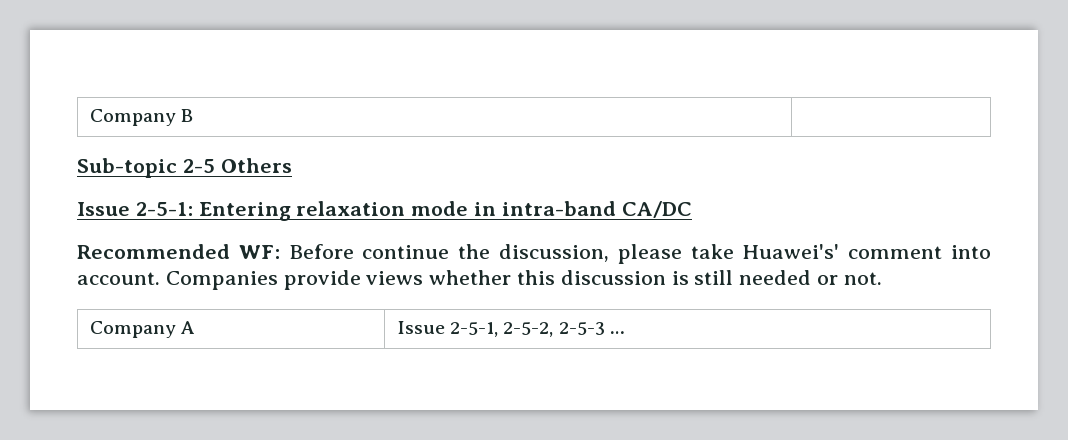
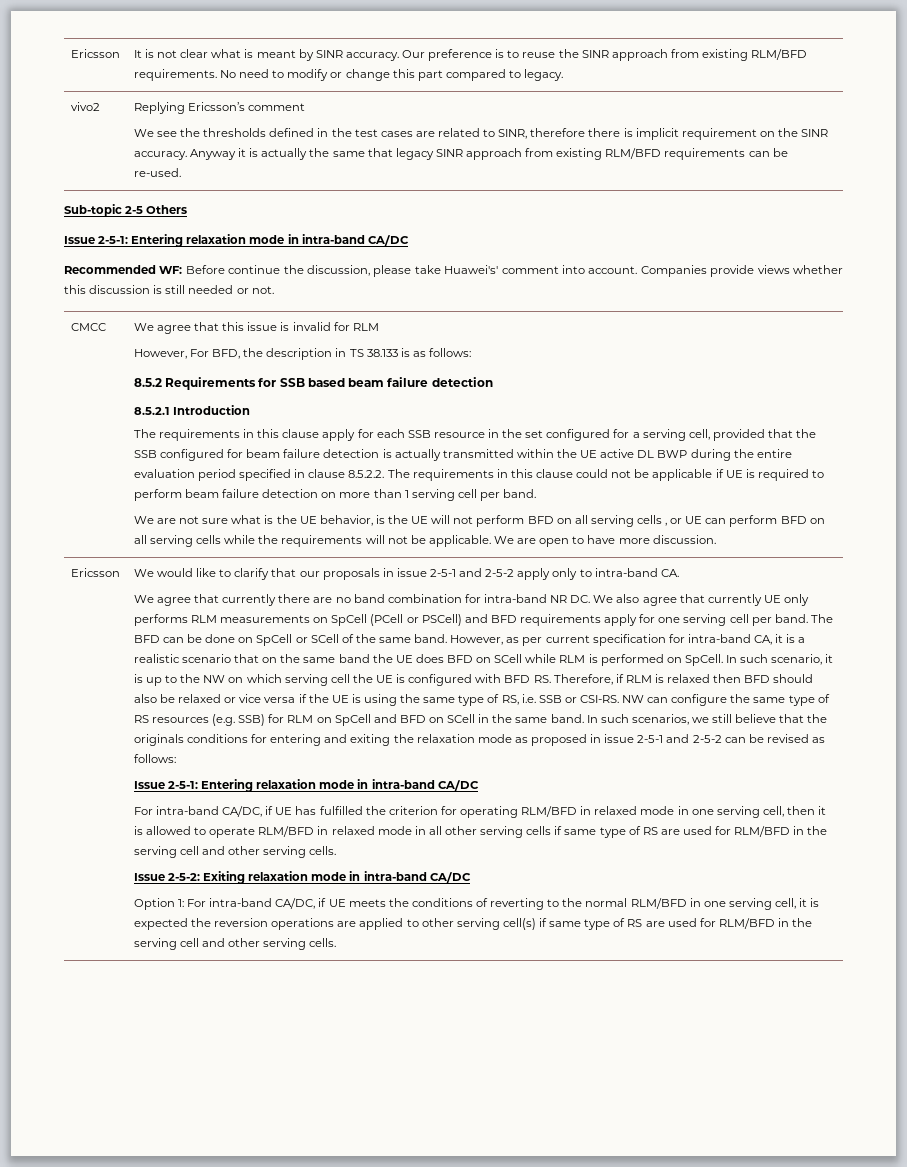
- Company B |
+ Ericsson | It is not clear what is meant by SINR accuracy. Our preference is to reuse the SINR approach from existing RLM/BFD requirements. No need to modify or change this part compared to legacy.
+ vivo2 | Replying Ericsson’s comment
+ We see the thresholds defined in the test cases are related to SINR, therefore there is implicit requirement on the SINR accuracy. Anyway it is actually the same that legacy SINR approach from existing RLM/BFD requirements can be re-used.
- Company A | Issue 2-5-1, 2-5-2, 2-5-3 …
+ CMCC | We agree that this issue is invalid for RLM
+ However, For BFD, the description in TS 38.133 is as follows:
+ 8.5.2 Requirements for SSB based beam failure detection
+ 8.5.2.1 Introduction
+ The requirements in this clause apply for each SSB resource in the set configured for a serving cell, provided that the SSB configured for beam failure detection is actually transmitted within the UE active DL BWP during the entire evaluation period specified in clause 8.5.2.2. The requirements in this clause could not be applicable if UE is required to perform beam failure detection on more than 1 serving cell per band.
+ We are not sure what is the UE behavior, is the UE will not perform BFD on all serving cells , or UE can perform BFD on all serving cells while the requirements will not be applicable. We are open to have more discussion.
+ Ericsson | We would like to clarify that our proposals in issue 2-5-1 and 2-5-2 apply only to intra-band CA.
+ We agree that currently there are no band combination for intra-band NR DC. We also agree that currently UE only performs RLM measurements on SpCell (PCell or PSCell) and BFD requirements apply for one serving cell per band. The BFD can be done on SpCell or SCell of the same band. However, as per current specification for intra-band CA, it is a realistic scenario that on the same band the UE does BFD on SCell while RLM is performed on SpCell. In such scenario, it is up to the NW on which serving cell the UE is configured with BFD RS. Therefore, if RLM is relaxed then BFD should also be relaxed or vice versa if the UE is using the same type of RS, i.e. SSB or CSI-RS. NW can configure the same type of RS resources (e.g. SSB) for RLM on SpCell and BFD on SCell in the same band. In such scenarios, we still believe that the originals conditions for entering and exiting the relaxation mode as proposed in issue 2-5-1 and 2-5-2 can be revised as follows:
+ Issue 2-5-1: Entering relaxation mode in intra-band CA/DC
+ For intra-band CA/DC, if UE has fulfilled the criterion for operating RLM/BFD in relaxed mode in one serving cell, then it is allowed to operate RLM/BFD in relaxed mode in all other serving cells if same type of RS are used for RLM/BFD in the serving cell and other serving cells.
+ Issue 2-5-2: Exiting relaxation mode in intra-band CA/DC
+ Option 1: For intra-band CA/DC, if UE meets the conditions of reverting to the normal RLM/BFD in one serving cell, it is expected the reversion operations are applied to other serving cell(s) if same type of RS are used for RLM/BFD in the serving cell and other serving cells.

